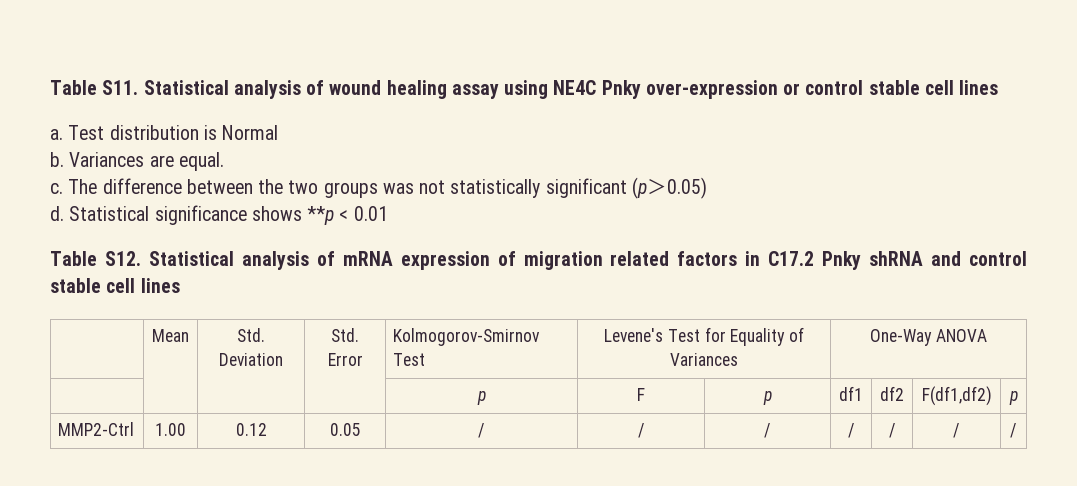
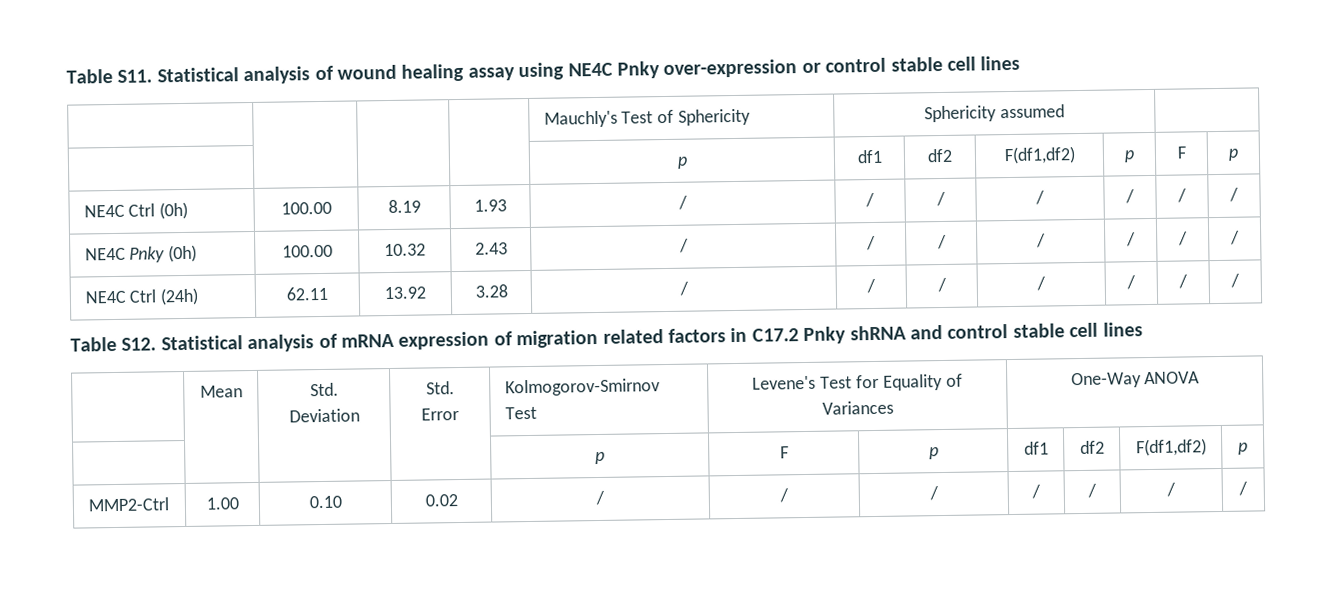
- a. Test distribution is Normal
- b. Variances are equal.
- c. The difference between the two groups was not statistically significant (p＞0.05)
- d. Statistical significance shows **p < 0.01
+ | | | | Mauchly's Test of Sphericity | Sphericity assumed |
+ | | | | p | df1 | df2 | F(df1,df2) | p | F | p
+ NE4C Ctrl (0h) | 100.00 | 8.19 | 1.93 | / | / | / | / | / | / | /
+ NE4C Pnky (0h) | 100.00 | 10.32 | 2.43 | / | / | / | / | / | / | /
+ NE4C Ctrl (24h) | 62.11 | 13.92 | 3.28 | / | / | / | / | / | / | /
- MMP2-Ctrl | 1.00 | 0.12 | 0.05 | / | / | / | / | / | / | /
+ MMP2-Ctrl | 1.00 | 0.10 | 0.02 | / | / | / | / | / | / | /

